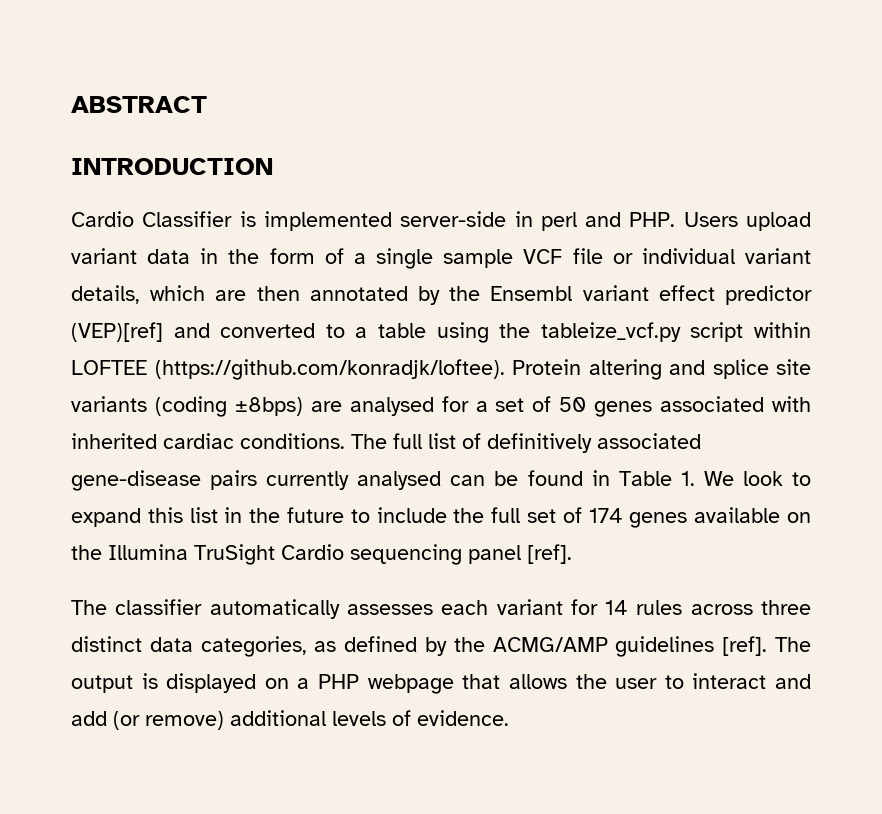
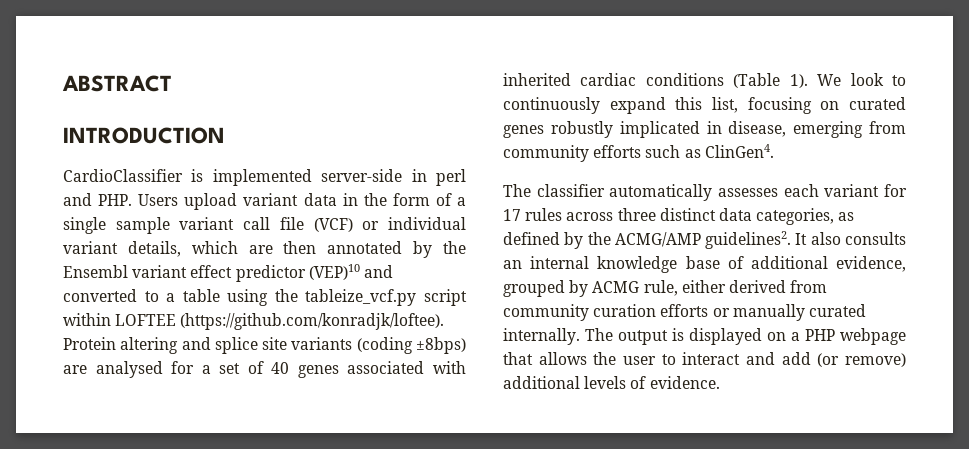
- Cardio Classifier is implemented server-side in perl and PHP. Users upload variant data in the form of a single sample VCF file or individual variant details, which are then annotated by the Ensembl variant effect predictor (VEP)[ref] and converted to a table using the tableize_vcf.py script within LOFTEE (https://github.com/konradjk/loftee). Protein altering and splice site variants (coding ±8bps) are analysed for a set of 50 genes associated with inherited cardiac conditions. The full list of definitively associated gene-disease pairs currently analysed can be found in Table 1. We look to expand this list in the future to include the full set of 174 genes available on the Illumina TruSight Cardio sequencing panel [ref].
+ CardioClassifier is implemented server-side in perl and PHP. Users upload variant data in the form of a single sample variant call file (VCF) or individual variant details, which are then annotated by the Ensembl variant effect predictor (VEP)10 and converted to a table using the tableize_vcf.py script within LOFTEE (https://github.com/konradjk/loftee). Protein altering and splice site variants (coding ±8bps) are analysed for a set of 40 genes associated with inherited cardiac conditions (Table 1). We look to continuously expand this list, focusing on curated genes robustly implicated in disease, emerging from community efforts such as ClinGen4.
- The classifier automatically assesses each variant for 14 rules across three distinct data categories, as defined by the ACMG/AMP guidelines [ref].
+ The classifier automatically assesses each variant for 17 rules across three distinct data categories, as defined by the ACMG/AMP guidelines2. It also consults an internal knowledge base of additional evidence, grouped by ACMG rule, either derived from community curation efforts or manually curated internally.

